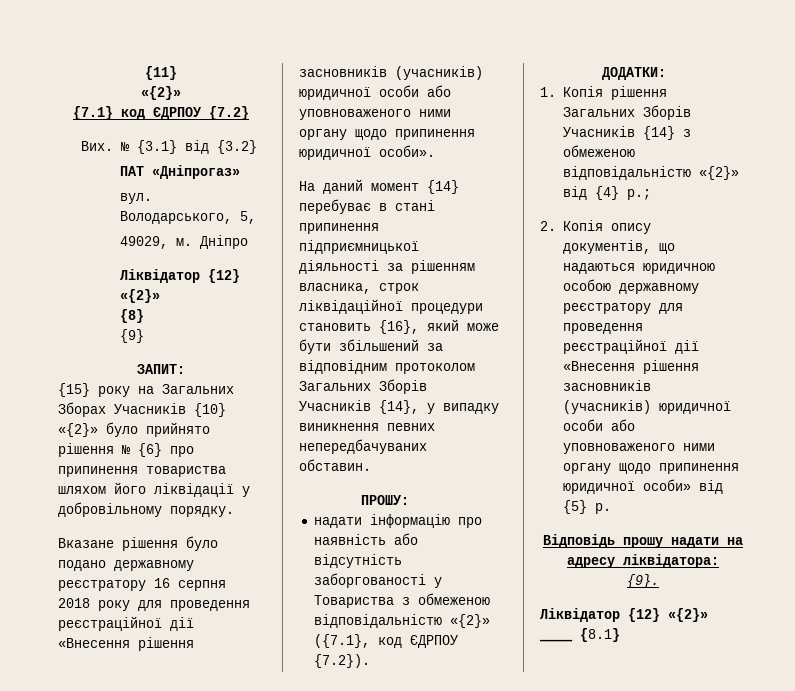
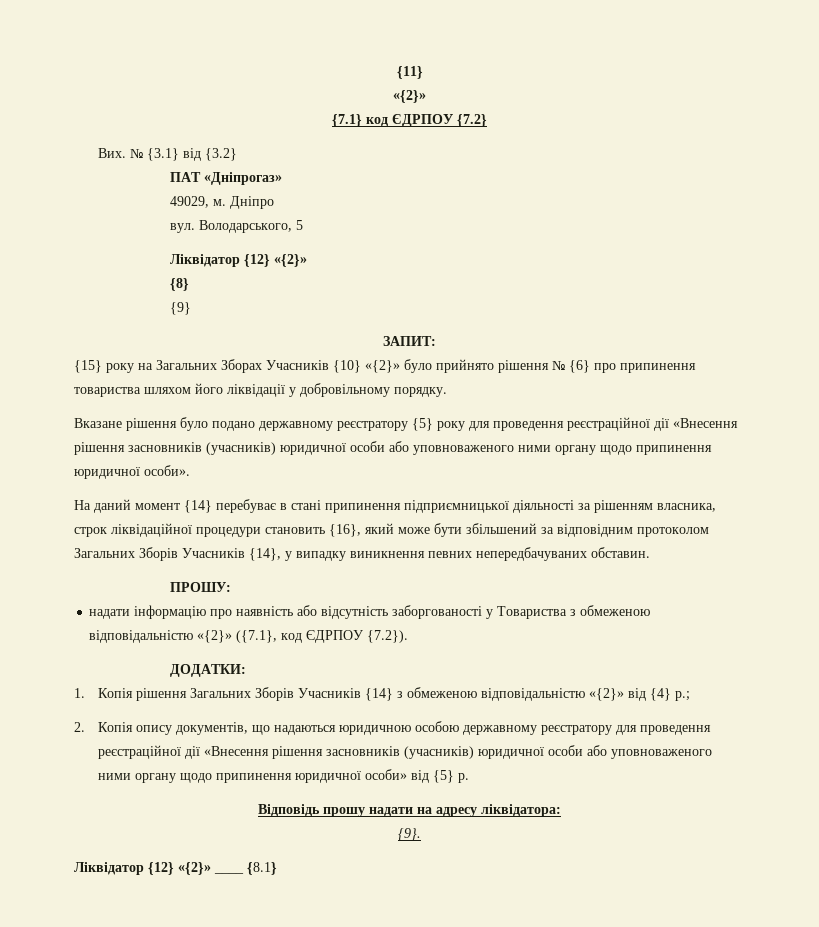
- вул. Володарського, 5,
+ вул. Володарського, 5
- Вказане рішення було подано державному реєстратору 16 серпня 2018 року для проведення реєстраційної дії «Внесення рішення засновників (учасників) юридичної особи або уповноваженого ними органу щодо припинення юридичної особи».
+ Вказане рішення було подано державному реєстратору {5} року для проведення реєстраційної дії «Внесення рішення засновників (учасників) юридичної особи або уповноваженого ними органу щодо припинення юридичної особи».

